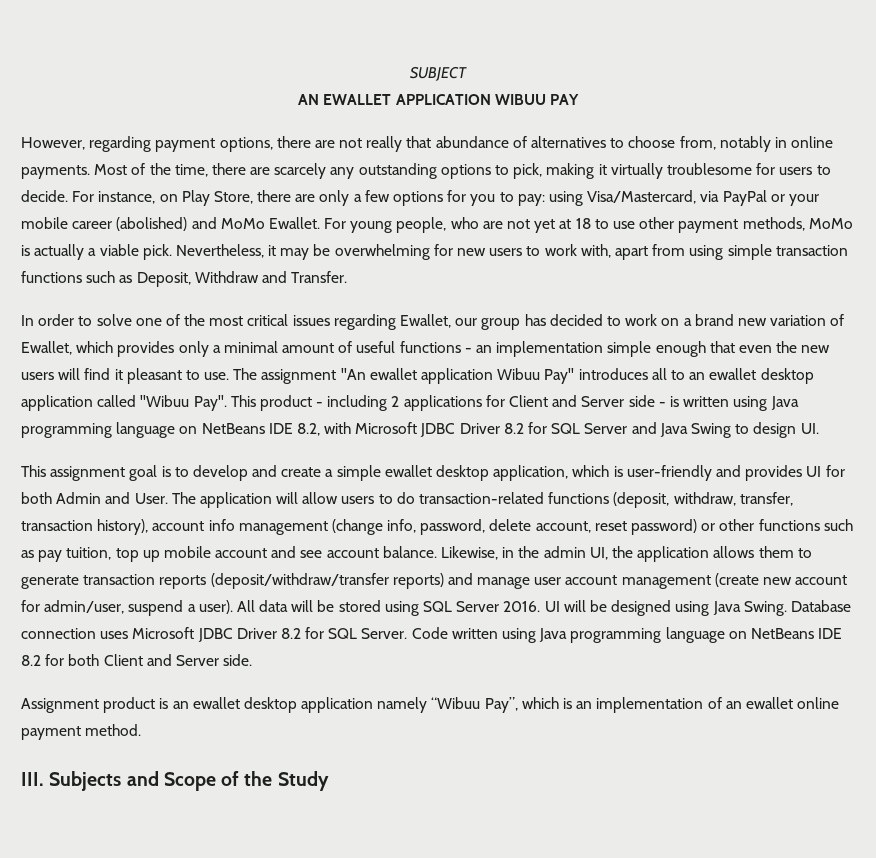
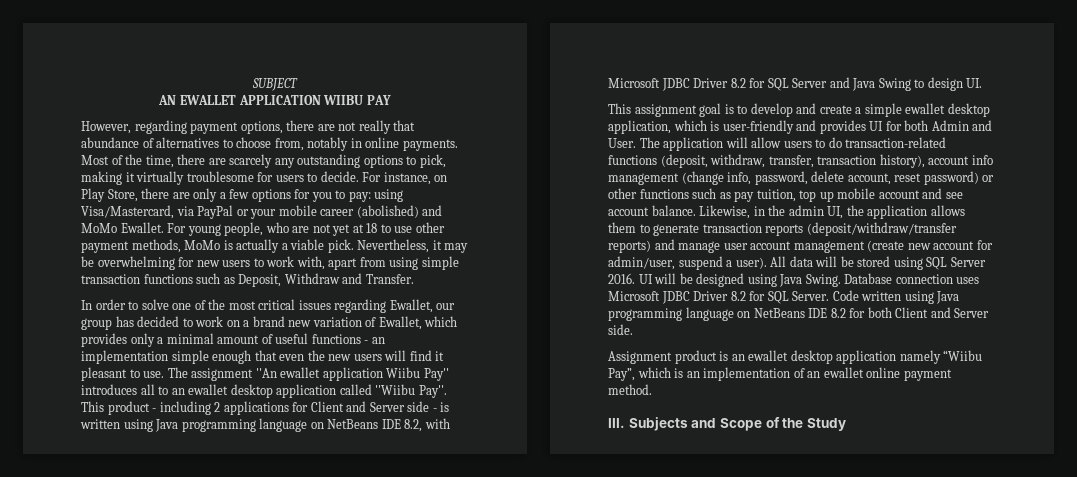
- AN EWALLET APPLICATION WIBUU PAY
+ AN EWALLET APPLICATION WIIBU PAY
- The assignment ''An ewallet application Wibuu Pay'' introduces all to an ewallet desktop application called ''Wibuu Pay''.
+ The assignment ''An ewallet application Wiibu Pay'' introduces all to an ewallet desktop application called ''Wiibu Pay''.
- Assignment product is an ewallet desktop application namely “Wibuu Pay”, which is an implementation of an ewallet online payment method.
+ Assignment product is an ewallet desktop application namely “Wiibu Pay”, which is an implementation of an ewallet online payment method.

